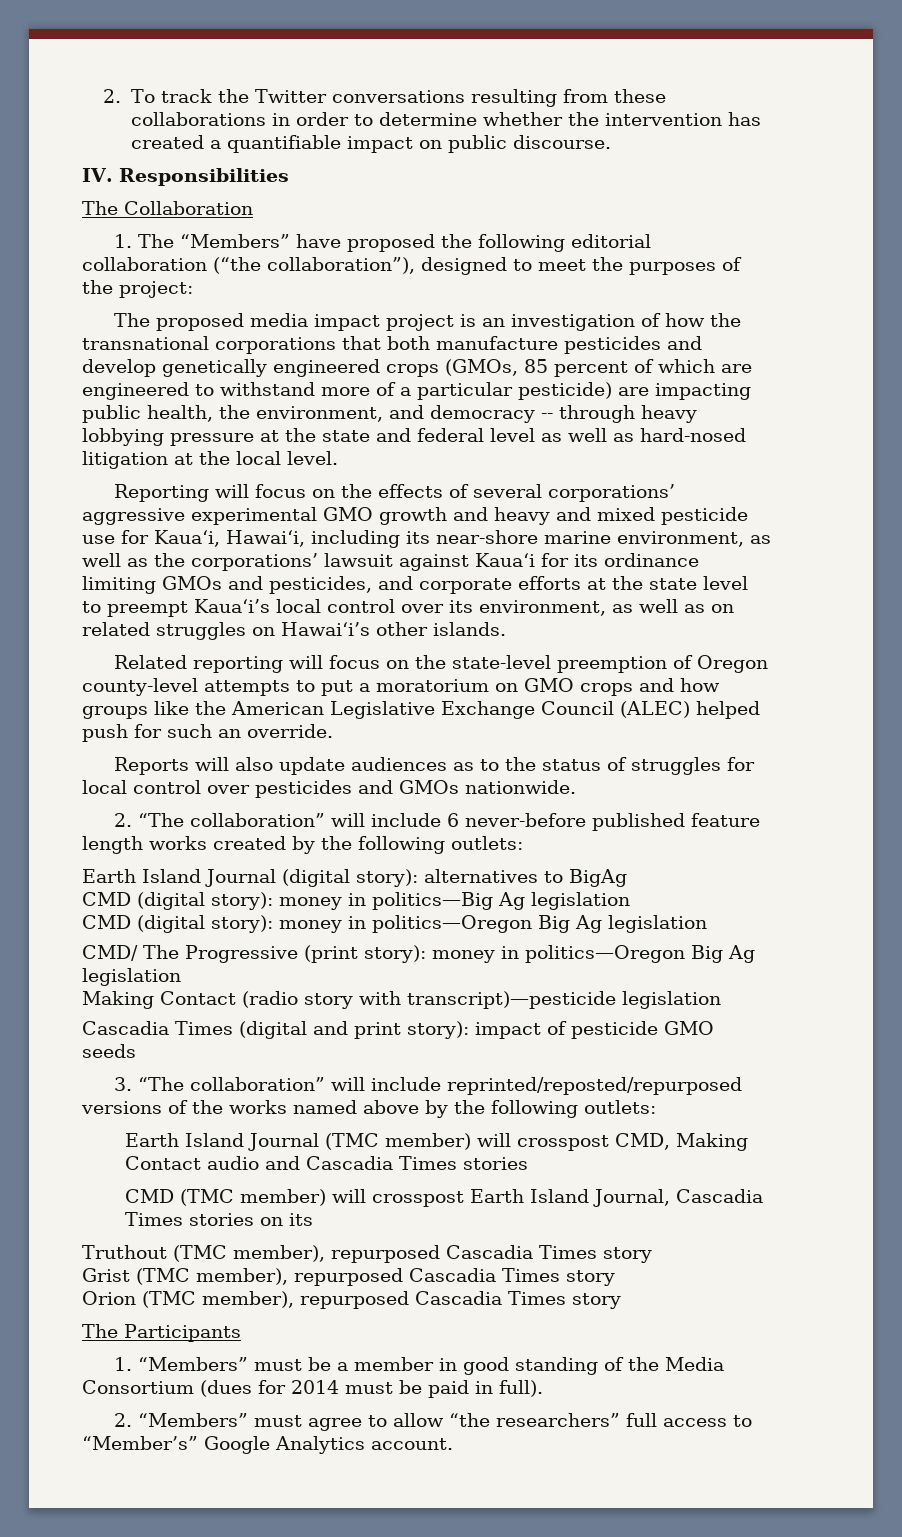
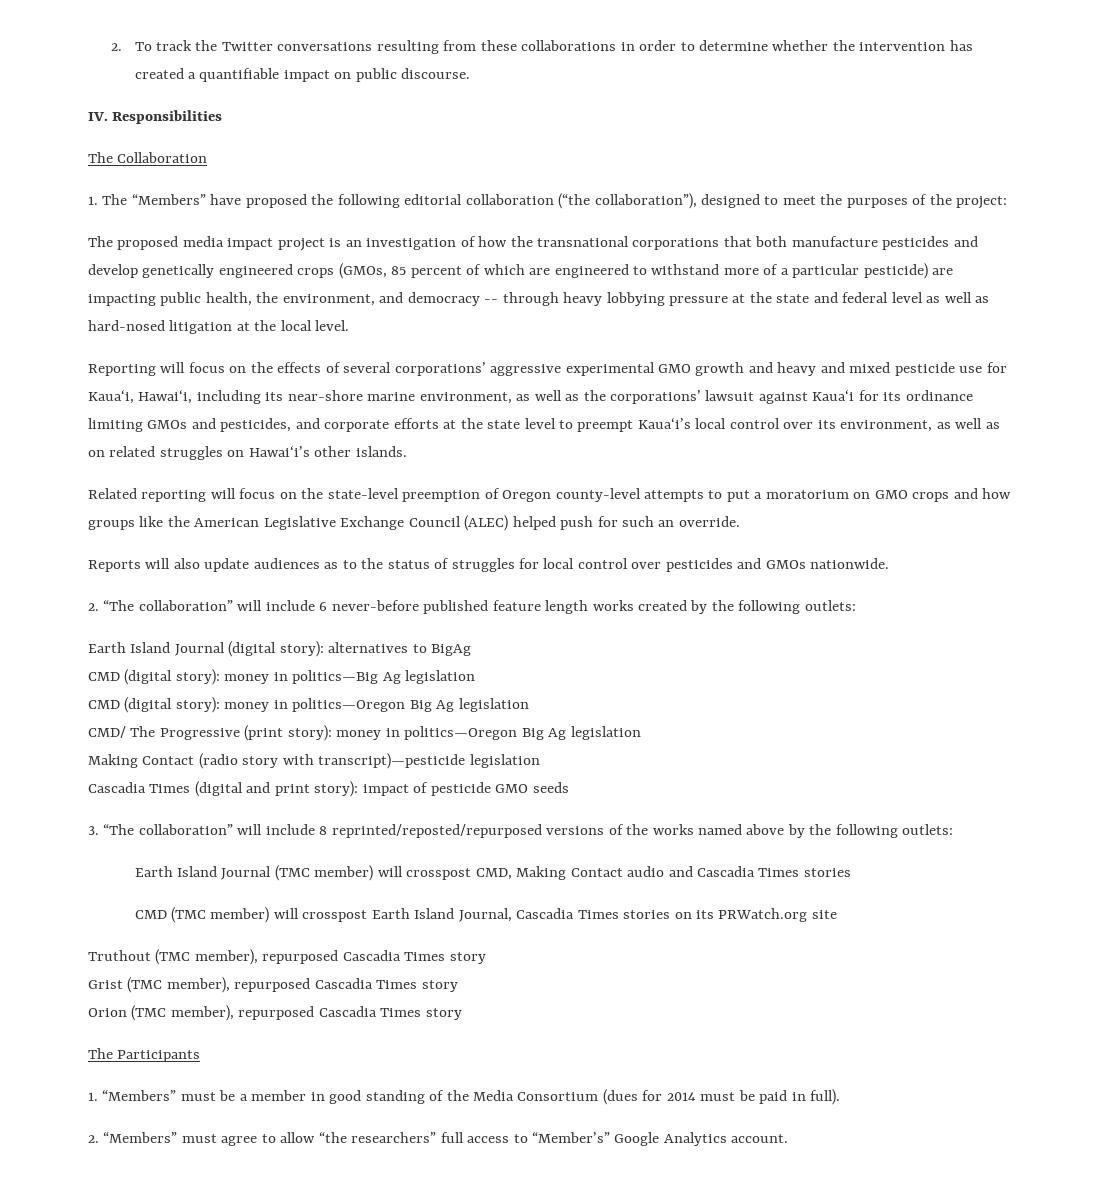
- 3. “The collaboration” will include reprinted/reposted/repurposed versions of the works named above by the following outlets:
+ 3. “The collaboration” will include 8 reprinted/reposted/repurposed versions of the works named above by the following outlets:
- CMD (TMC member) will crosspost Earth Island Journal, Cascadia Times stories on its
+ CMD (TMC member) will crosspost Earth Island Journal, Cascadia Times stories on its PRWatch.org site

